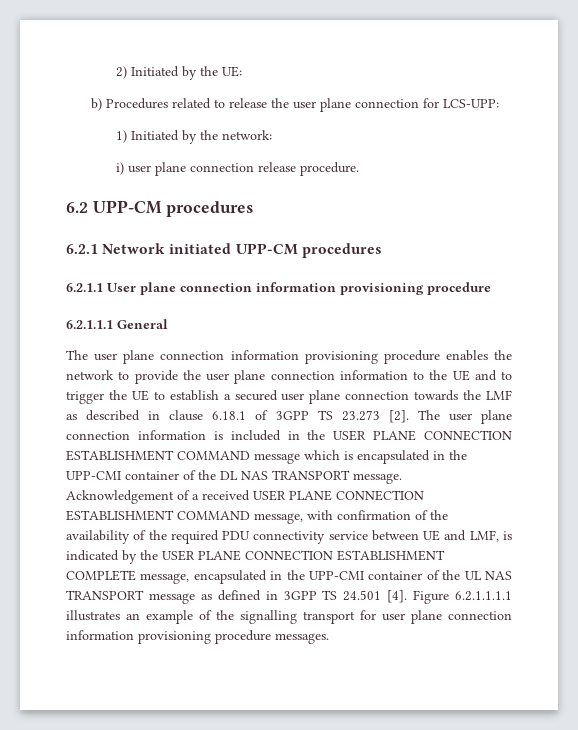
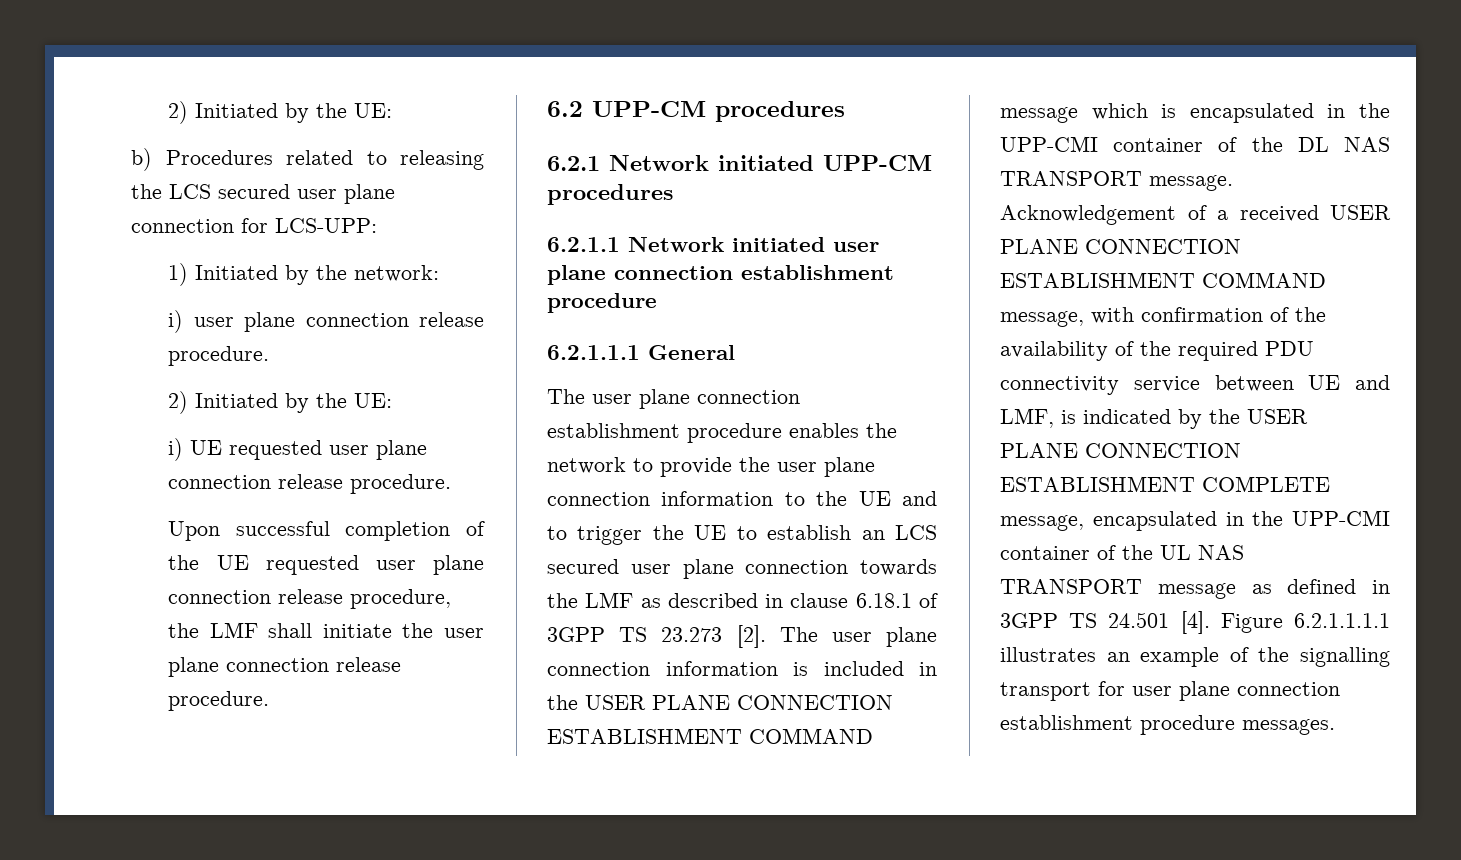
- b) Procedures related to release the user plane connection for LCS-UPP:
+ b) Procedures related to releasing the LCS secured user plane connection for LCS-UPP:
  i) user plane connection release procedure.
+ 2) Initiated by the UE:
+ i) UE requested user plane connection release procedure.
+ Upon successful completion of the UE requested user plane connection release procedure, the LMF shall initiate the user plane connection release procedure.
- 6.2.1.1 User plane connection information provisioning procedure
+ 6.2.1.1 Network initiated user plane connection establishment procedure
- The user plane connection information provisioning procedure enables the network to provide the user plane connection information to the UE and to trigger the UE to establish a secured user plane connection towards the LMF as described in clause 6.18.1 of 3GPP TS 23.273 [2].
+ The user plane connection establishment procedure enables the network to provide the user plane connection information to the UE and to trigger the UE to establish an LCS secured user plane connection towards the LMF as described in clause 6.18.1 of 3GPP TS 23.273 [2].
- Figure 6.2.1.1.1.1 illustrates an example of the signalling transport for user plane connection information provisioning procedure messages.
+ Figure 6.2.1.1.1.1 illustrates an example of the signalling transport for user plane connection establishment procedure messages.

